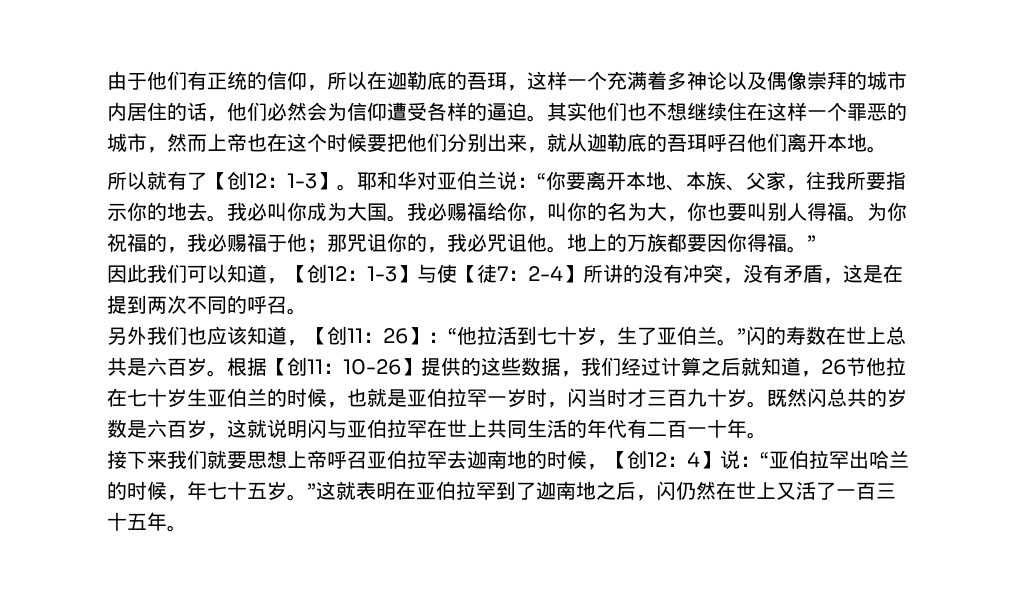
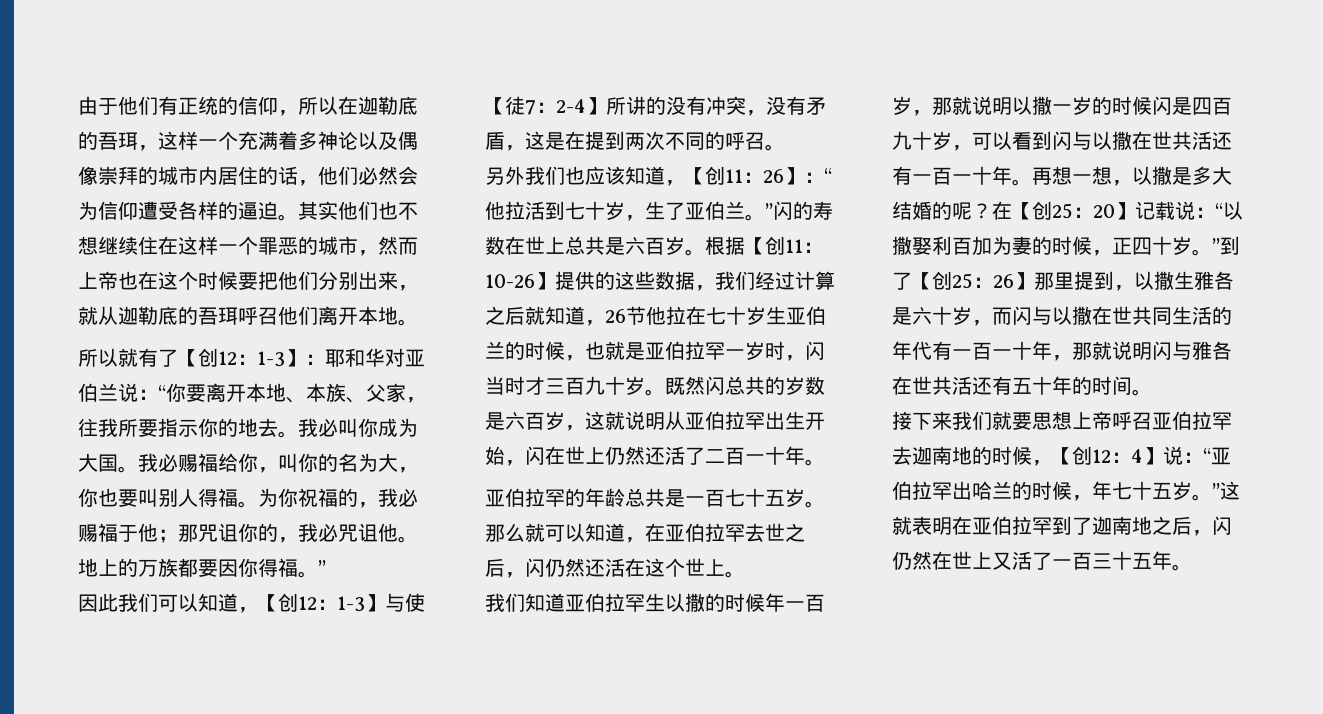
- 所以就有了【创12：1-3】。耶和华对亚伯兰说：“你要离开本地、本族、父家，往我所要指示你的地去。
+ 所以就有了【创12：1-3】：耶和华对亚伯兰说：“你要离开本地、本族、父家，往我所要指示你的地去。
- 既然闪总共的岁数是六百岁，这就说明闪与亚伯拉罕在世上共同生活的年代有二百一十年。
+ 既然闪总共的岁数是六百岁，这就说明从亚伯拉罕出生开始，闪在世上仍然还活了二百一十年。
+ 亚伯拉罕的年龄总共是一百七十五岁。那么就可以知道，在亚伯拉罕去世之后，闪仍然还活在这个世上。
+ 我们知道亚伯拉罕生以撒的时候年一百岁，那就说明以撒一岁的时候闪是四百九十岁，可以看到闪与以撒在世共活还有一百一十年。再想一想，以撒是多大结婚的呢？在【创25：20】记载说：“以撒娶利百加为妻的时候，正四十岁。”到了【创25：26】那里提到，以撒生雅各是六十岁，而闪与以撒在世共同生活的年代有一百一十年，那就说明闪与雅各在世共活还有五十年的时间。

